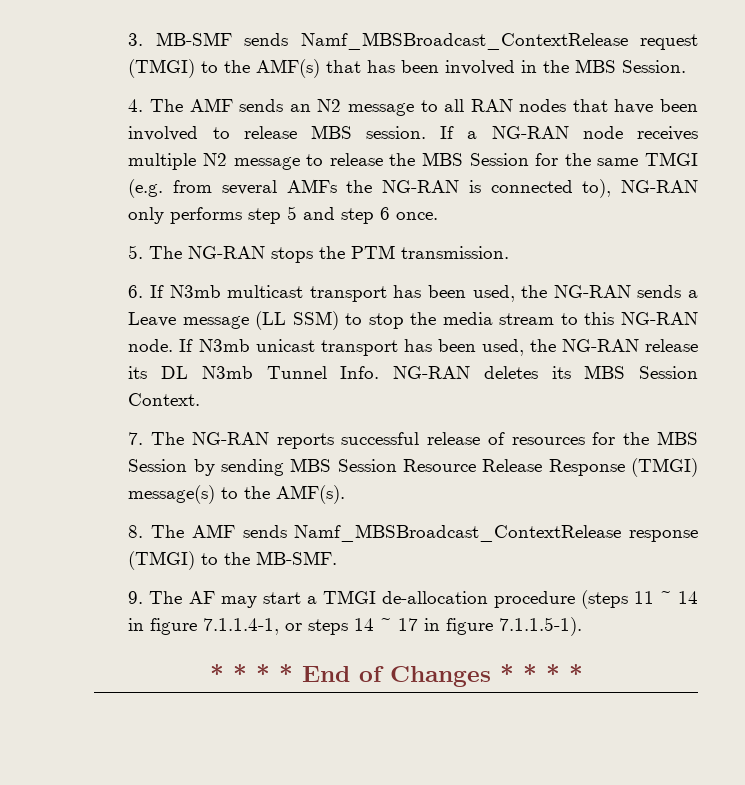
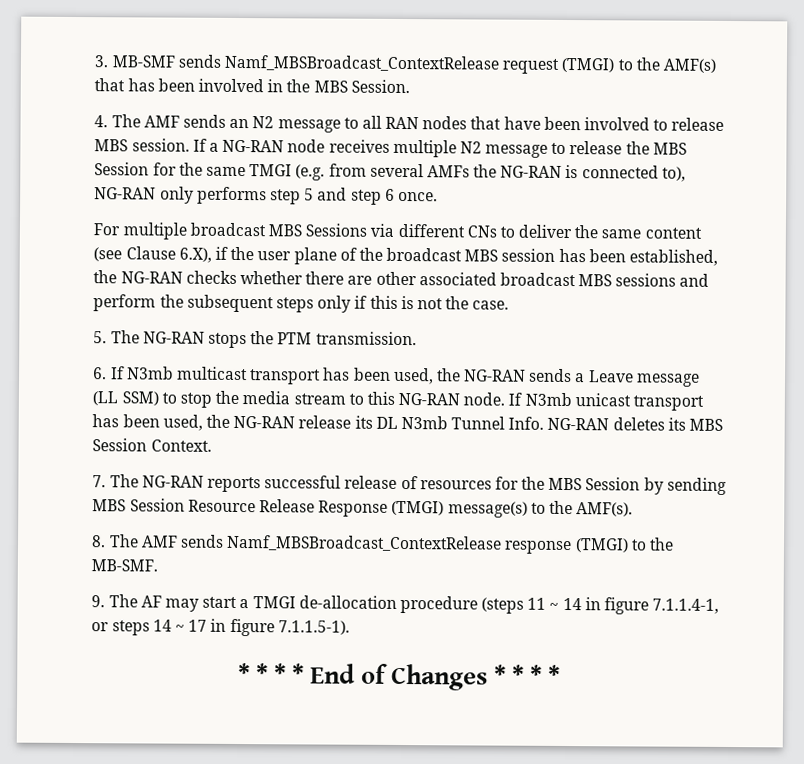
+ For multiple broadcast MBS Sessions via different CNs to deliver the same content (see Clause 6.X), if the user plane of the broadcast MBS session has been established, the NG-RAN checks whether there are other associated broadcast MBS sessions and perform the subsequent steps only if this is not the case.

